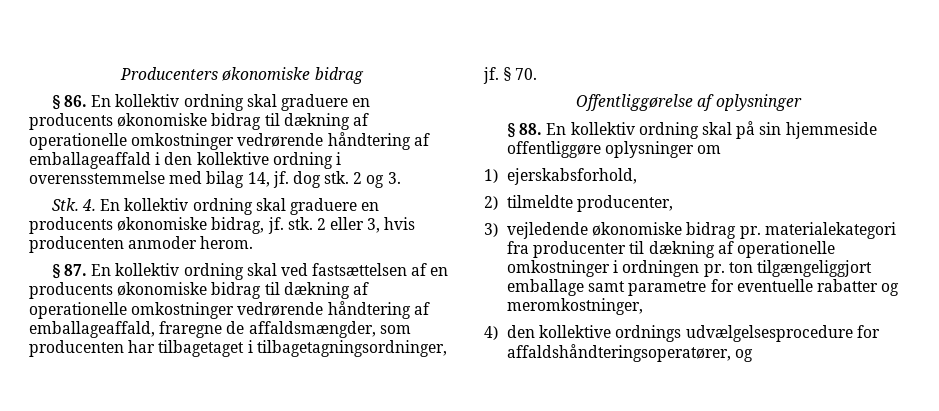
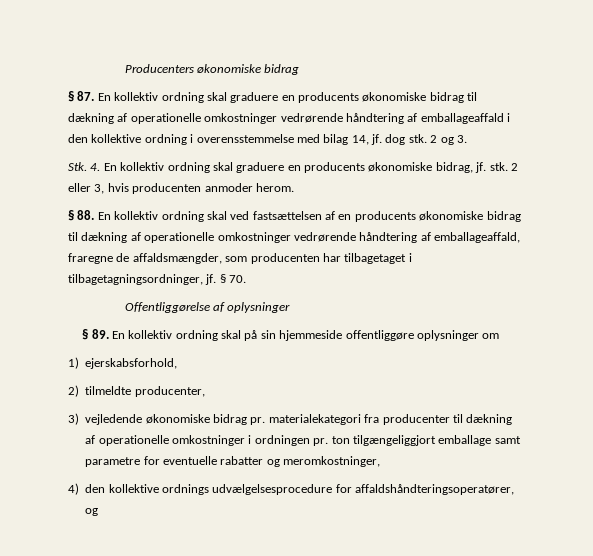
- § 86. En kollektiv ordning skal graduere en producents økonomiske bidrag til dækning af operationelle omkostninger vedrørende håndtering af emballageaffald i den kollektive ordning i overensstemmelse med bilag 14, jf. dog stk.
+ § 87. En kollektiv ordning skal graduere en producents økonomiske bidrag til dækning af operationelle omkostninger vedrørende håndtering af emballageaffald i den kollektive ordning i overensstemmelse med bilag 14, jf. dog stk.
- § 87. En kollektiv ordning skal ved fastsættelsen af en producents økonomiske bidrag til dækning af operationelle omkostninger vedrørende håndtering af emballageaffald, fraregne de affaldsmængder, som producenten har tilbagetaget i tilbagetagningsordninger, jf.
+ § 88. En kollektiv ordning skal ved fastsættelsen af en producents økonomiske bidrag til dækning af operationelle omkostninger vedrørende håndtering af emballageaffald, fraregne de affaldsmængder, som producenten har tilbagetaget i tilbagetagningsordninger, jf.
- § 88. En kollektiv ordning skal på sin hjemmeside offentliggøre oplysninger om
+ § 89. En kollektiv ordning skal på sin hjemmeside offentliggøre oplysninger om

